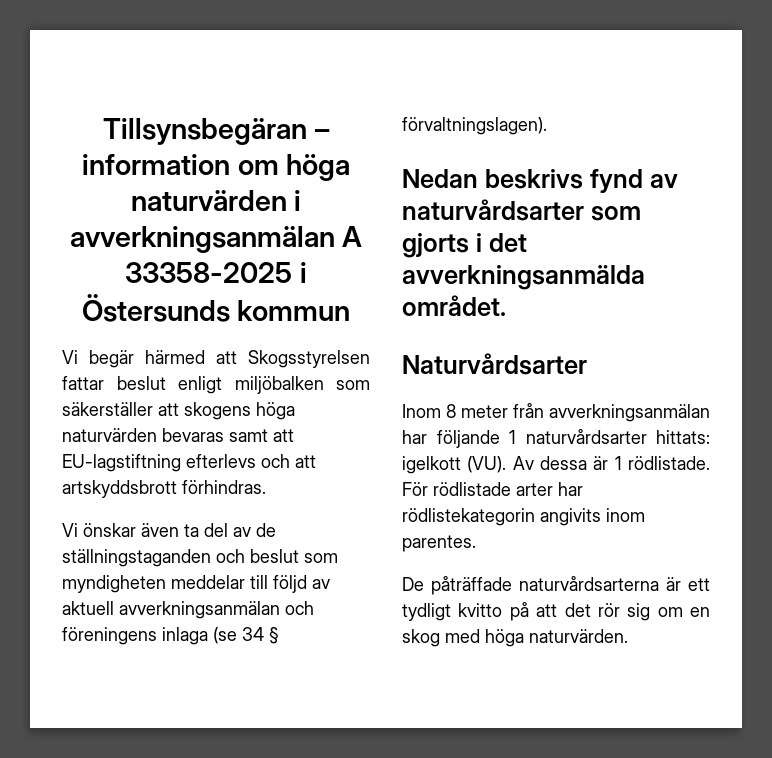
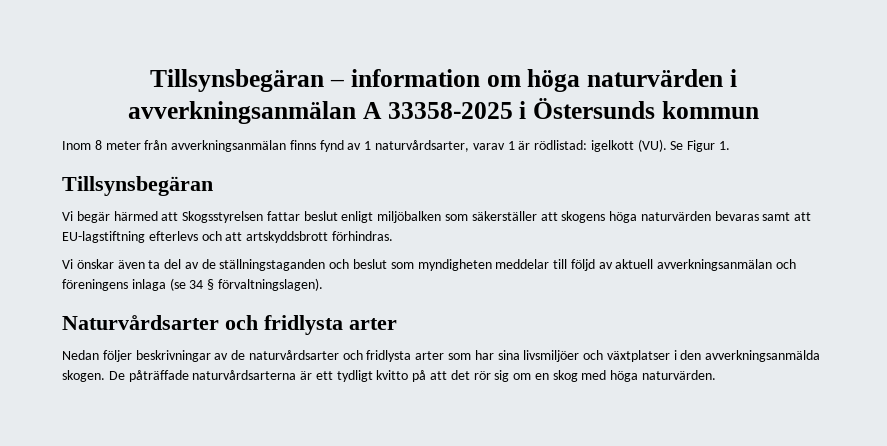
+ Inom 8 meter från avverkningsanmälan finns fynd av 1 naturvårdsarter, varav 1 är rödlistad: igelkott (VU). Se Figur 1.
+ Tillsynsbegäran
- Nedan beskrivs fynd av naturvårdsarter som gjorts i det avverkningsanmälda området.
- Naturvårdsarter
- Inom 8 meter från avverkningsanmälan har följande 1 naturvårdsarter hittats: igelkott (VU). Av dessa är 1 rödlistade. För rödlistade arter har rödlistekategorin angivits inom parentes.
- De påträffade naturvårdsarterna är ett tydligt kvitto på att det rör sig om en skog med höga naturvärden.
+ Naturvårdsarter och fridlysta arter
+ Nedan följer beskrivningar av de naturvårdsarter och fridlysta arter som har sina livsmiljöer och växtplatser i den avverkningsanmälda skogen. De påträffade naturvårdsarterna är ett tydligt kvitto på att det rör sig om en skog med höga naturvärden.

